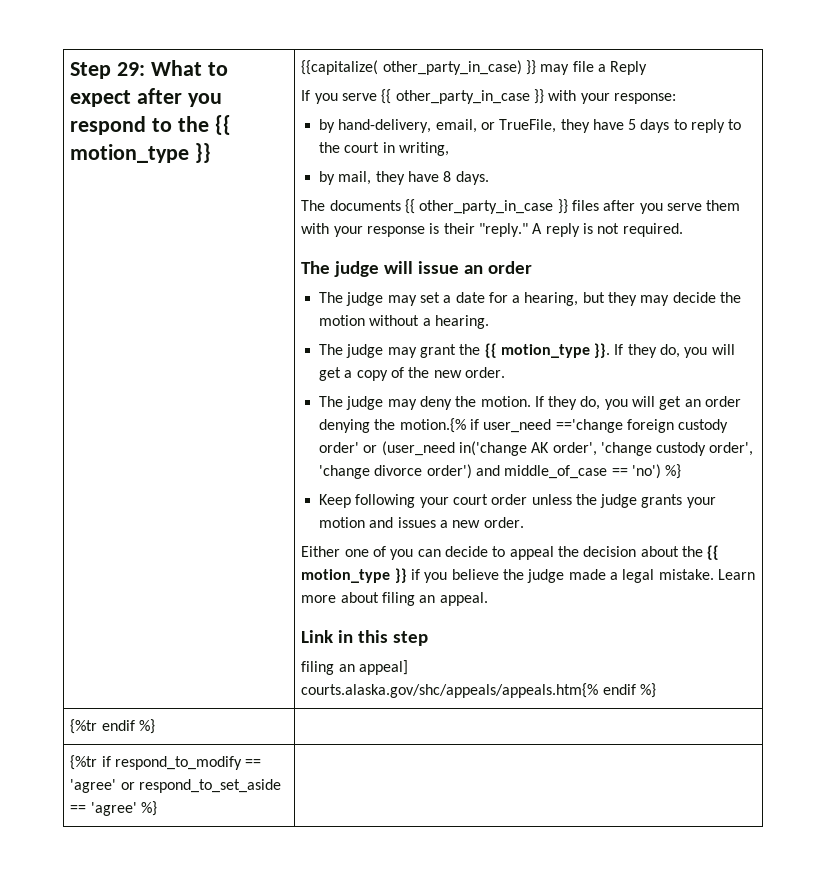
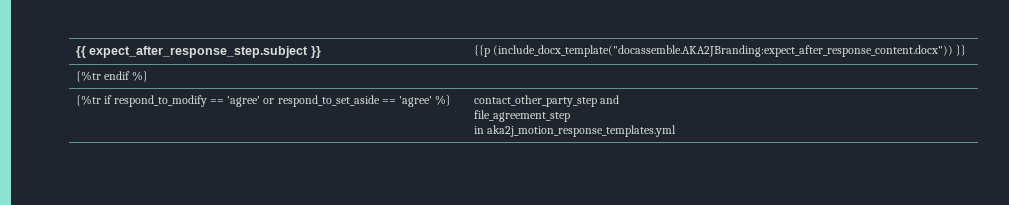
- Step 29: What to expect after you respond to the {{ motion_type }}
+ {{ expect_after_response_step.subject }}
- {{capitalize( other_party_in_case) }} may file a Reply
- If you serve {{ other_party_in_case }} with your response:
- by hand-delivery, email, or TrueFile, they have 5 days to reply to the court in writing,
- by mail, they have 8 days.
- The documents {{ other_party_in_case }} files after you serve them with your response is their "reply." A reply is not required.
- The judge will issue an order
- The judge may set a date for a hearing, but they may decide the motion without a hearing.
- The judge may grant the {{ motion_type }}. If they do, you will get a copy of the new order.
- The judge may deny the motion. If they do, you will get an order denying the motion.{% if user_need =='change foreign custody order' or (user_need in('change AK order', 'change custody order', 'change divorce order') and middle_of_case == 'no') %}
- Keep following your court order unless the judge grants your motion and issues a new order.
- Either one of you can decide to appeal the decision about the {{ motion_type }} if you believe the judge made a legal mistake. Learn more about filing an appeal.
- Link in this step
- filing an appeal]
- courts.alaska.gov/shc/appeals/appeals.htm{% endif %}
+ {{p (include_docx_template("docassemble.AKA2JBranding:expect_after_response_content.docx")) }}
- {%tr if respond_to_modify == 'agree' or respond_to_set_aside == 'agree' %} |
+ {%tr if respond_to_modify == 'agree' or respond_to_set_aside == 'agree' %} | contact_other_party_step and
+ file_agreement_step
+ in aka2j_motion_response_templates.yml

